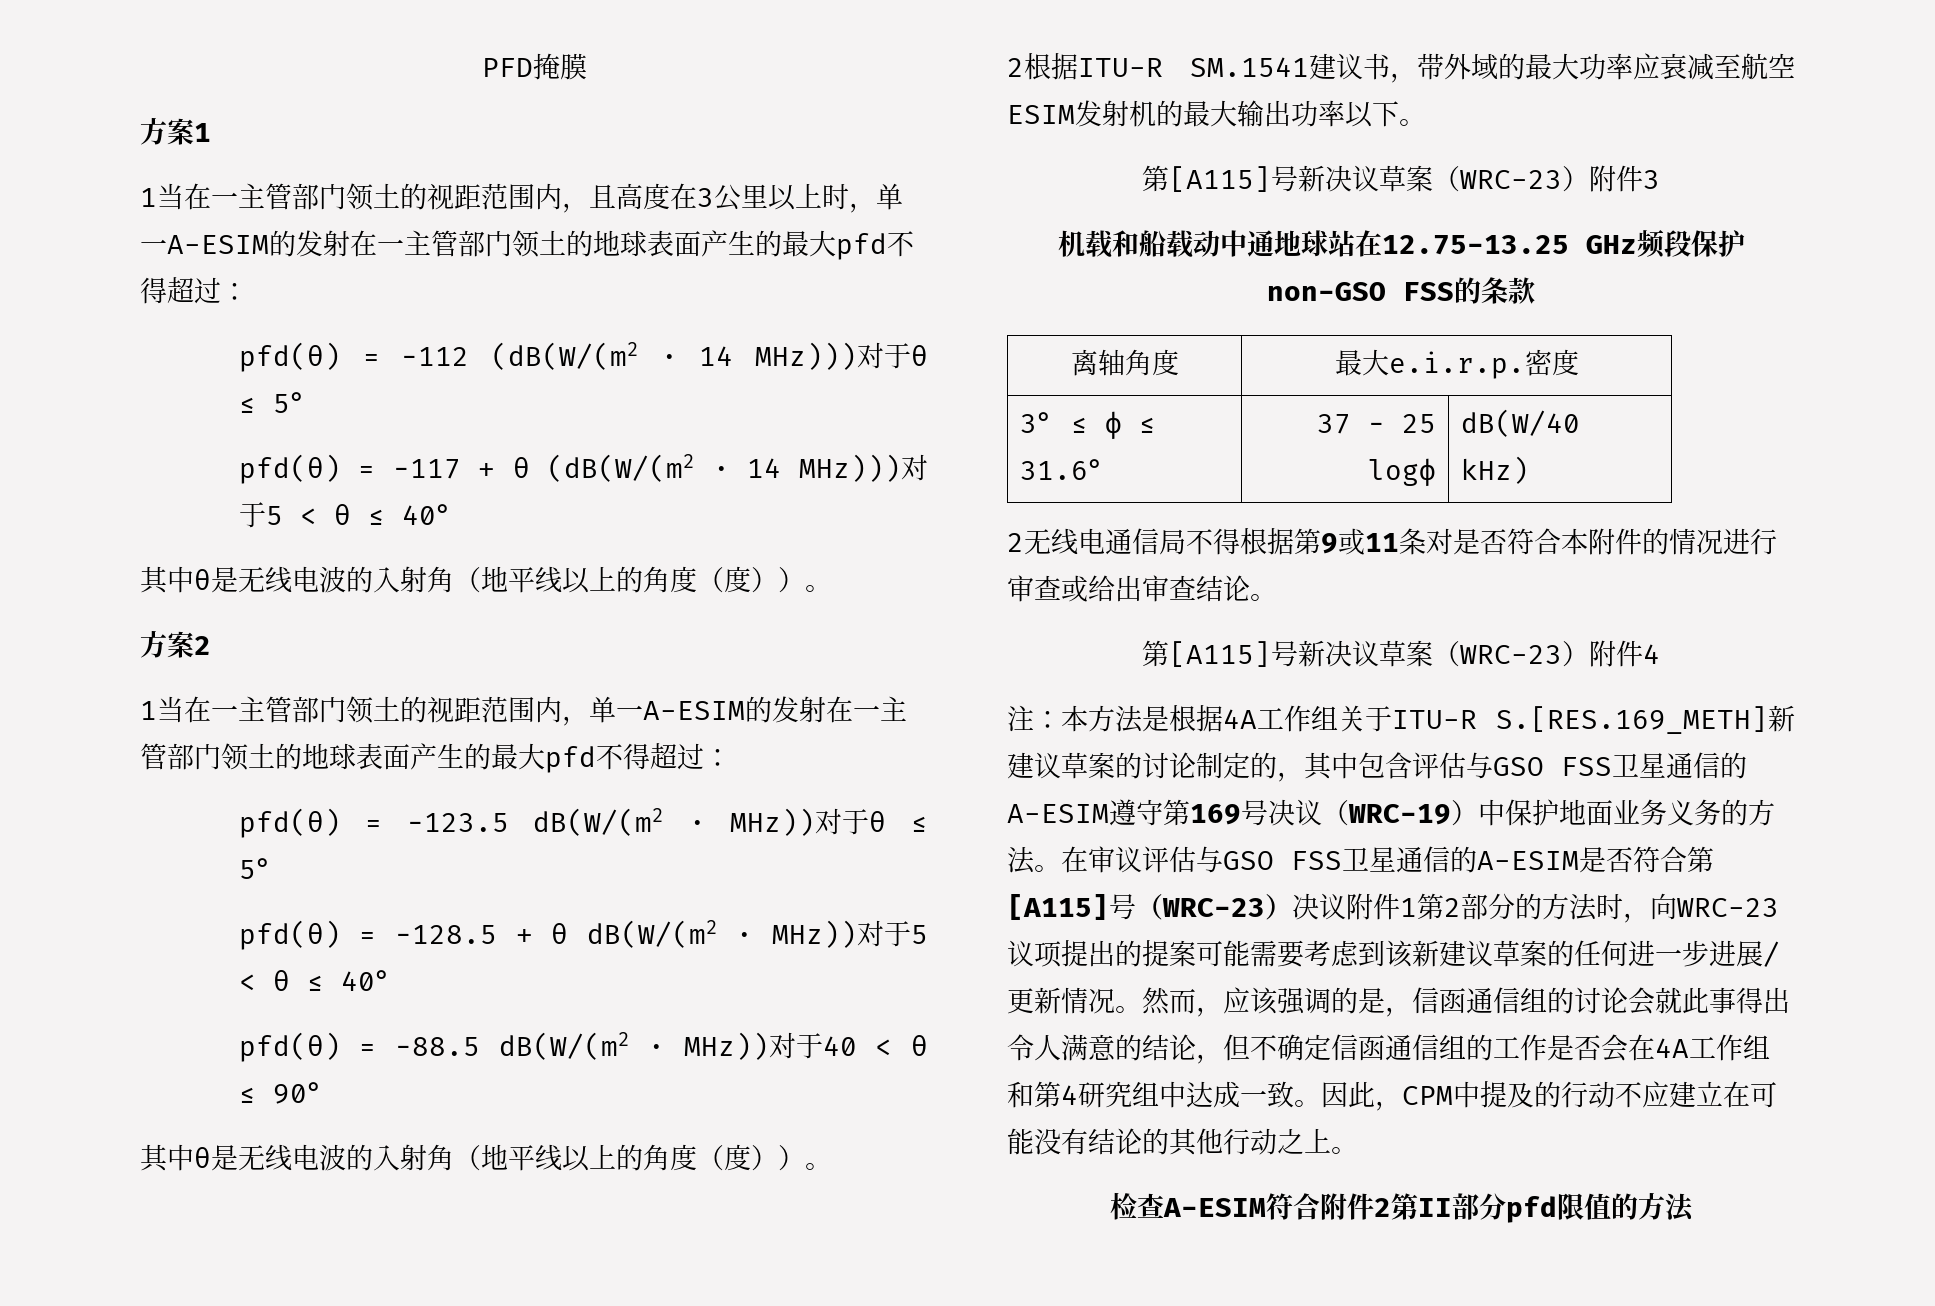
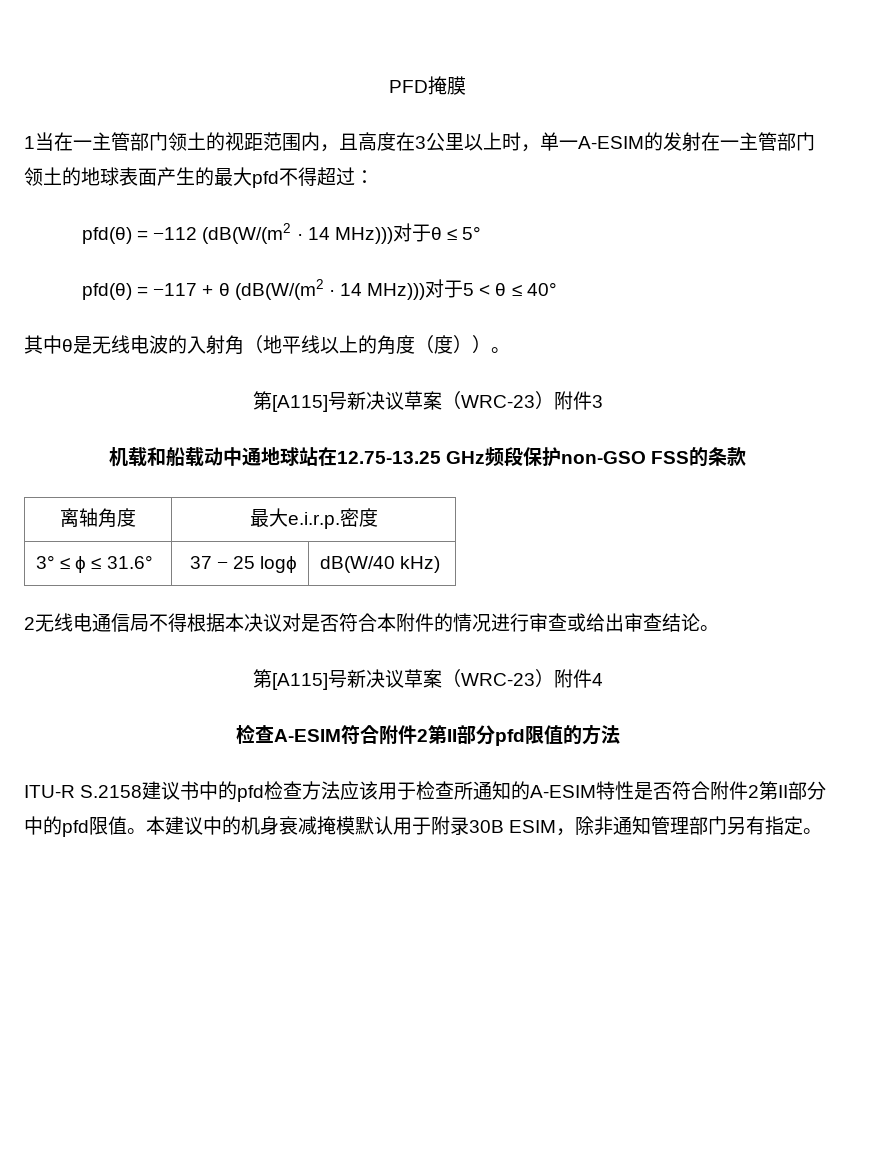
- 方案1
- 方案2
- 1当在一主管部门领土的视距范围内，单一A-ESIM的发射在一主管部门领土的地球表面产生的最大pfd不得超过：
- pfd(θ) = −123.5 dB(W/(m2 · MHz))对于θ ≤ 5°
- pfd(θ) = −128.5 + θ dB(W/(m2 · MHz))对于5 < θ ≤ 40°
- pfd(θ) = −88.5 dB(W/(m2 · MHz))对于40 < θ ≤ 90°
- 其中θ是无线电波的入射角（地平线以上的角度（度））。
- 2根据ITU-R SM.1541建议书，带外域的最大功率应衰减至航空ESIM发射机的最大输出功率以下。
- 2无线电通信局不得根据第9或11条对是否符合本附件的情况进行审查或给出审查结论。
+ 2无线电通信局不得根据本决议对是否符合本附件的情况进行审查或给出审查结论。
- 注：本方法是根据4A工作组关于ITU-R S.[RES.169_METH]新建议草案的讨论制定的，其中包含评估与GSO FSS卫星通信的A-ESIM遵守第169号决议（WRC-19）中保护地面业务义务的方法。在审议评估与GSO FSS卫星通信的A-ESIM是否符合第[A115]号（WRC-23）决议附件1第2部分的方法时，向WRC-23议项提出的提案可能需要考虑到该新建议草案的任何进一步进展/更新情况。然而，应该强调的是，信函通信组的讨论会就此事得出令人满意的结论，但不确定信函通信组的工作是否会在4A工作组和第4研究组中达成一致。因此，CPM中提及的行动不应建立在可能没有结论的其他行动之上。
+ ITU-R S.2158建议书中的pfd检查方法应该用于检查所通知的A-ESIM特性是否符合附件2第II部分中的pfd限值。本建议中的机身衰减掩模默认用于附录30B ESIM，除非通知管理部门另有指定。

